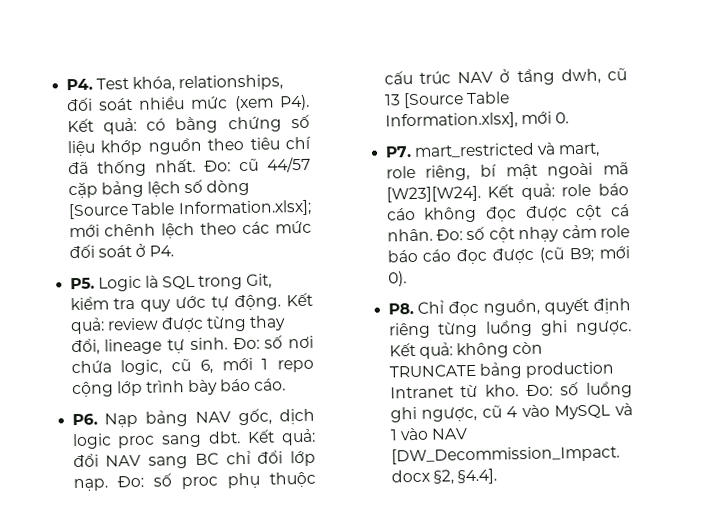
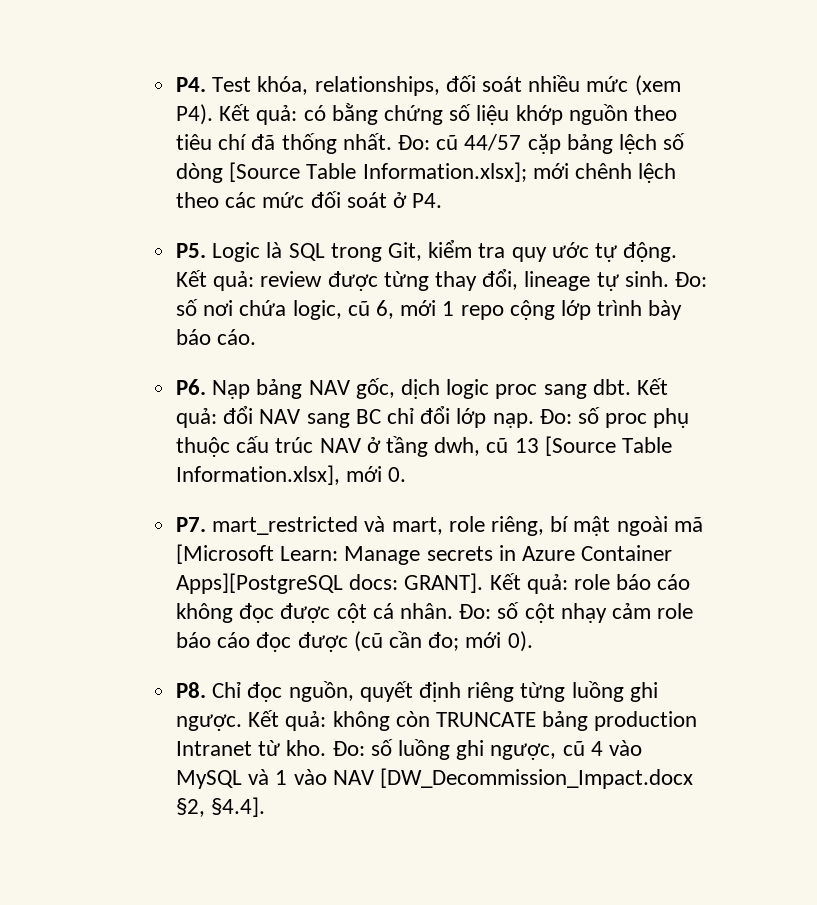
- P7. mart_restricted và mart, role riêng, bí mật ngoài mã [W23][W24].
+ P7. mart_restricted và mart, role riêng, bí mật ngoài mã [Microsoft Learn: Manage secrets in Azure Container Apps][PostgreSQL docs: GRANT].
- Đo: số cột nhạy cảm role báo cáo đọc được (cũ B9; mới 0).
+ Đo: số cột nhạy cảm role báo cáo đọc được (cũ cần đo; mới 0).

